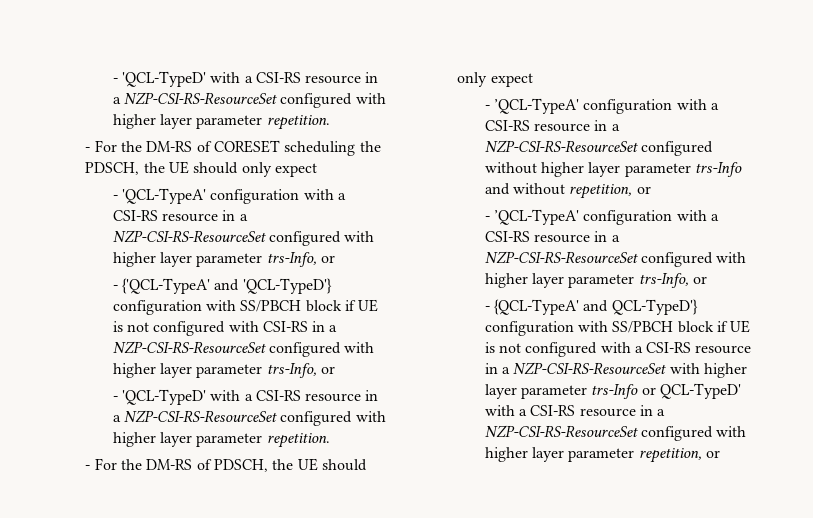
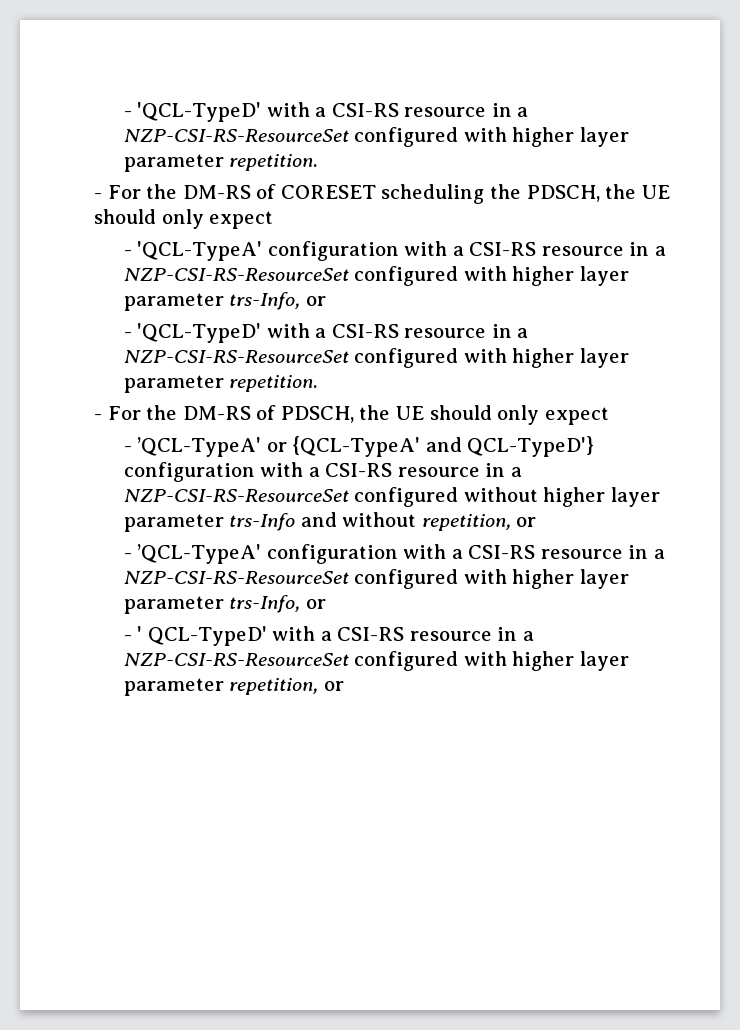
- - {'QCL-TypeA' and 'QCL-TypeD'} configuration with SS/PBCH block if UE is not configured with CSI-RS in a NZP-CSI-RS-ResourceSet configured with higher layer parameter trs-Info, or
- - ’QCL-TypeA' configuration with a CSI-RS resource in a NZP-CSI-RS-ResourceSet configured without higher layer parameter trs-Info and without repetition, or
+ - ’QCL-TypeA' or {QCL-TypeA' and QCL-TypeD'} configuration with a CSI-RS resource in a NZP-CSI-RS-ResourceSet configured without higher layer parameter trs-Info and without repetition, or
- - {QCL-TypeA' and QCL-TypeD'} configuration with SS/PBCH block if UE is not configured with a CSI-RS resource in a NZP-CSI-RS-ResourceSet with higher layer parameter trs-Info or QCL-TypeD' with a CSI-RS resource in a NZP-CSI-RS-ResourceSet configured with higher layer parameter repetition, or
+ - ' QCL-TypeD' with a CSI-RS resource in a NZP-CSI-RS-ResourceSet configured with higher layer parameter repetition, or

